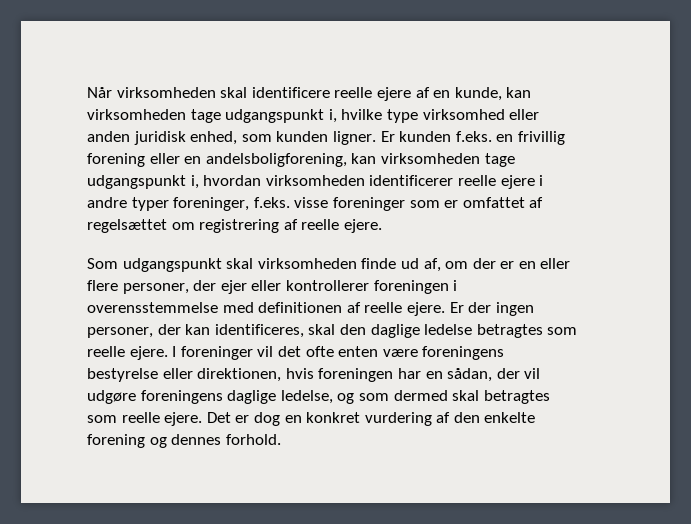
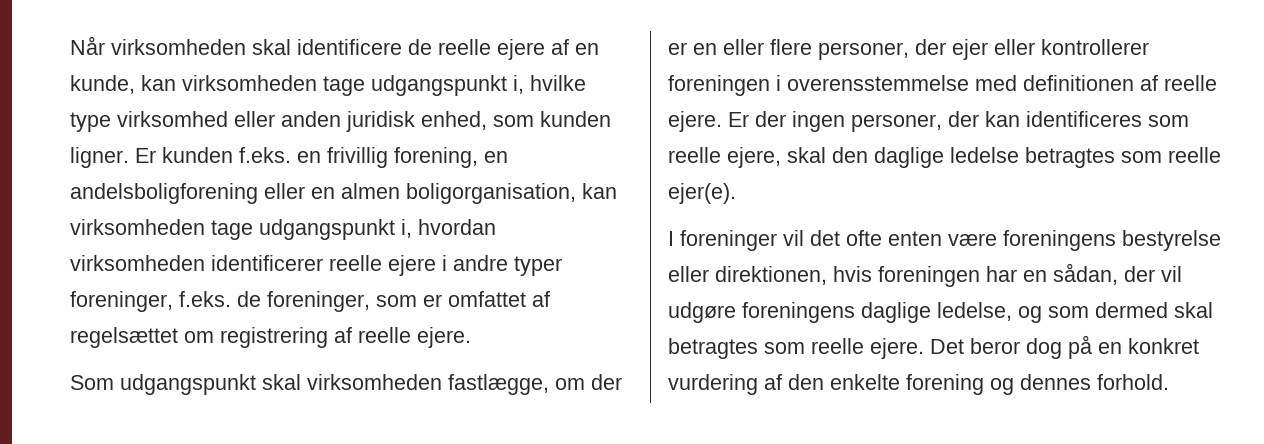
- Når virksomheden skal identificere reelle ejere af en kunde, kan virksomheden tage udgangspunkt i, hvilke type virksomhed eller anden juridisk enhed, som kunden ligner.
+ Når virksomheden skal identificere de reelle ejere af en kunde, kan virksomheden tage udgangspunkt i, hvilke type virksomhed eller anden juridisk enhed, som kunden ligner.
- Er kunden f.eks. en frivillig forening eller en andelsboligforening, kan virksomheden tage udgangspunkt i, hvordan virksomheden identificerer reelle ejere i andre typer foreninger, f.eks. visse foreninger som er omfattet af regelsættet om registrering af reelle ejere.
+ Er kunden f.eks. en frivillig forening, en andelsboligforening eller en almen boligorganisation, kan virksomheden tage udgangspunkt i, hvordan virksomheden identificerer reelle ejere i andre typer foreninger, f.eks. de foreninger, som er omfattet af regelsættet om registrering af reelle ejere.
- Som udgangspunkt skal virksomheden finde ud af, om der er en eller flere personer, der ejer eller kontrollerer foreningen i overensstemmelse med definitionen af reelle ejere.
+ Som udgangspunkt skal virksomheden fastlægge, om der er en eller flere personer, der ejer eller kontrollerer foreningen i overensstemmelse med definitionen af reelle ejere.
- Er der ingen personer, der kan identificeres, skal den daglige ledelse betragtes som reelle ejere. I foreninger vil det ofte enten være foreningens bestyrelse eller direktionen, hvis foreningen har en sådan, der vil udgøre foreningens daglige ledelse, og som dermed skal betragtes som reelle ejere.
+ Er der ingen personer, der kan identificeres som reelle ejere, skal den daglige ledelse betragtes som reelle ejer(e).
+ I foreninger vil det ofte enten være foreningens bestyrelse eller direktionen, hvis foreningen har en sådan, der vil udgøre foreningens daglige ledelse, og som dermed skal betragtes som reelle ejere.
- Det er dog en konkret vurdering af den enkelte forening og dennes forhold.
+ Det beror dog på en konkret vurdering af den enkelte forening og dennes forhold.

